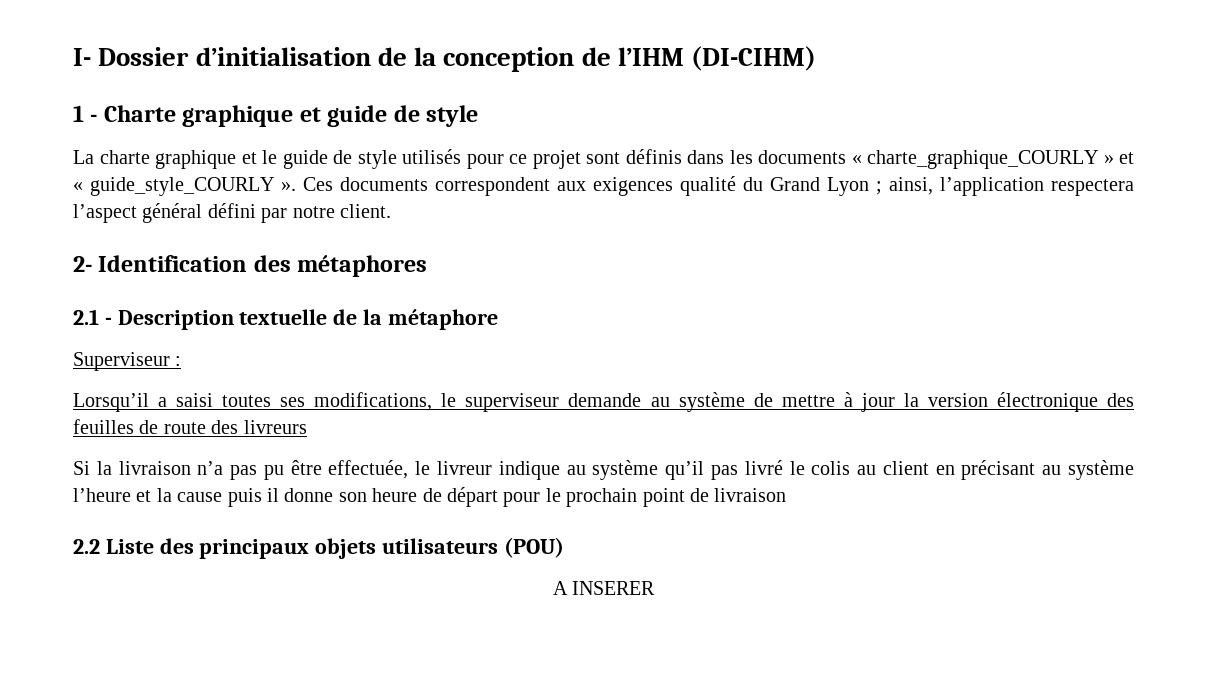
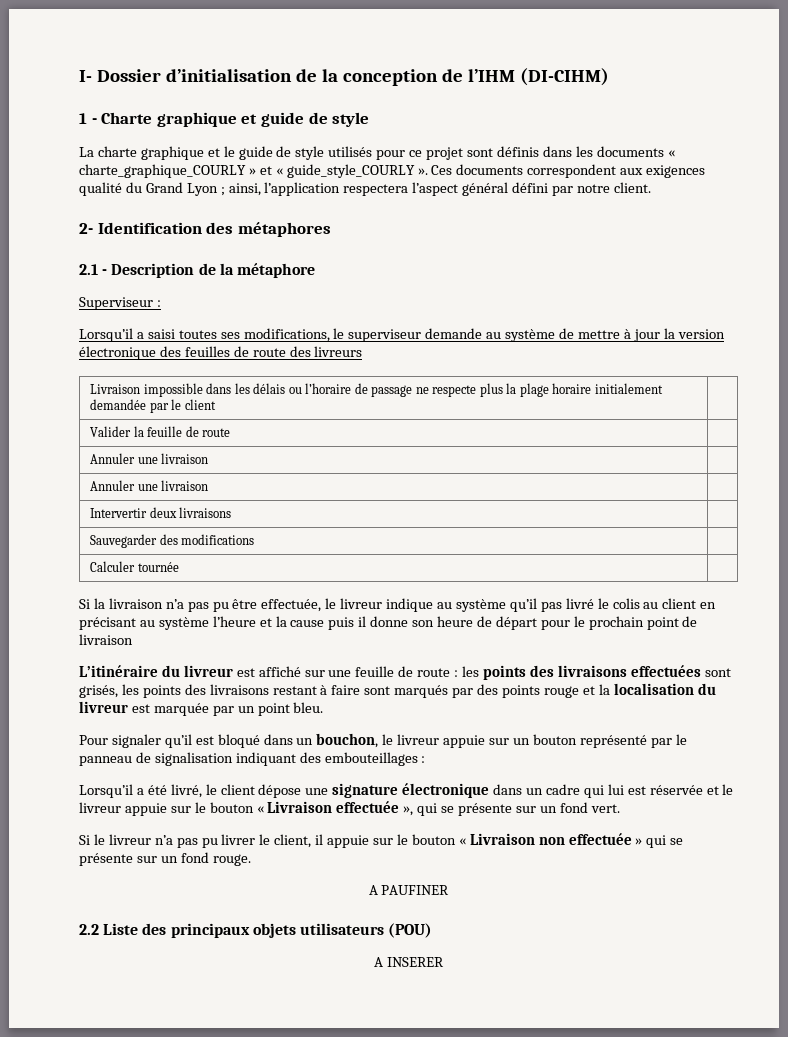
- 2.1 - Description textuelle de la métaphore
+ 2.1 - Description de la métaphore
+ Livraison impossible dans les délais ou l’horaire de passage ne respecte plus la plage horaire initialement demandée par le client |
+ Valider la feuille de route |
+ Annuler une livraison |
+ Annuler une livraison |
+ Intervertir deux livraisons |
+ Sauvegarder des modifications |
+ Calculer tournée |
+ L’itinéraire du livreur est affiché sur une feuille de route : les points des livraisons effectuées sont grisés, les points des livraisons restant à faire sont marqués par des points rouge et la localisation du livreur est marquée par un point bleu.
+ Pour signaler qu’il est bloqué dans un bouchon, le livreur appuie sur un bouton représenté par le panneau de signalisation indiquant des embouteillages :
+ Lorsqu’il a été livré, le client dépose une signature électronique dans un cadre qui lui est réservée et le livreur appuie sur le bouton « Livraison effectuée », qui se présente sur un fond vert.
+ Si le livreur n’a pas pu livrer le client, il appuie sur le bouton « Livraison non effectuée » qui se présente sur un fond rouge.
+ A PAUFINER

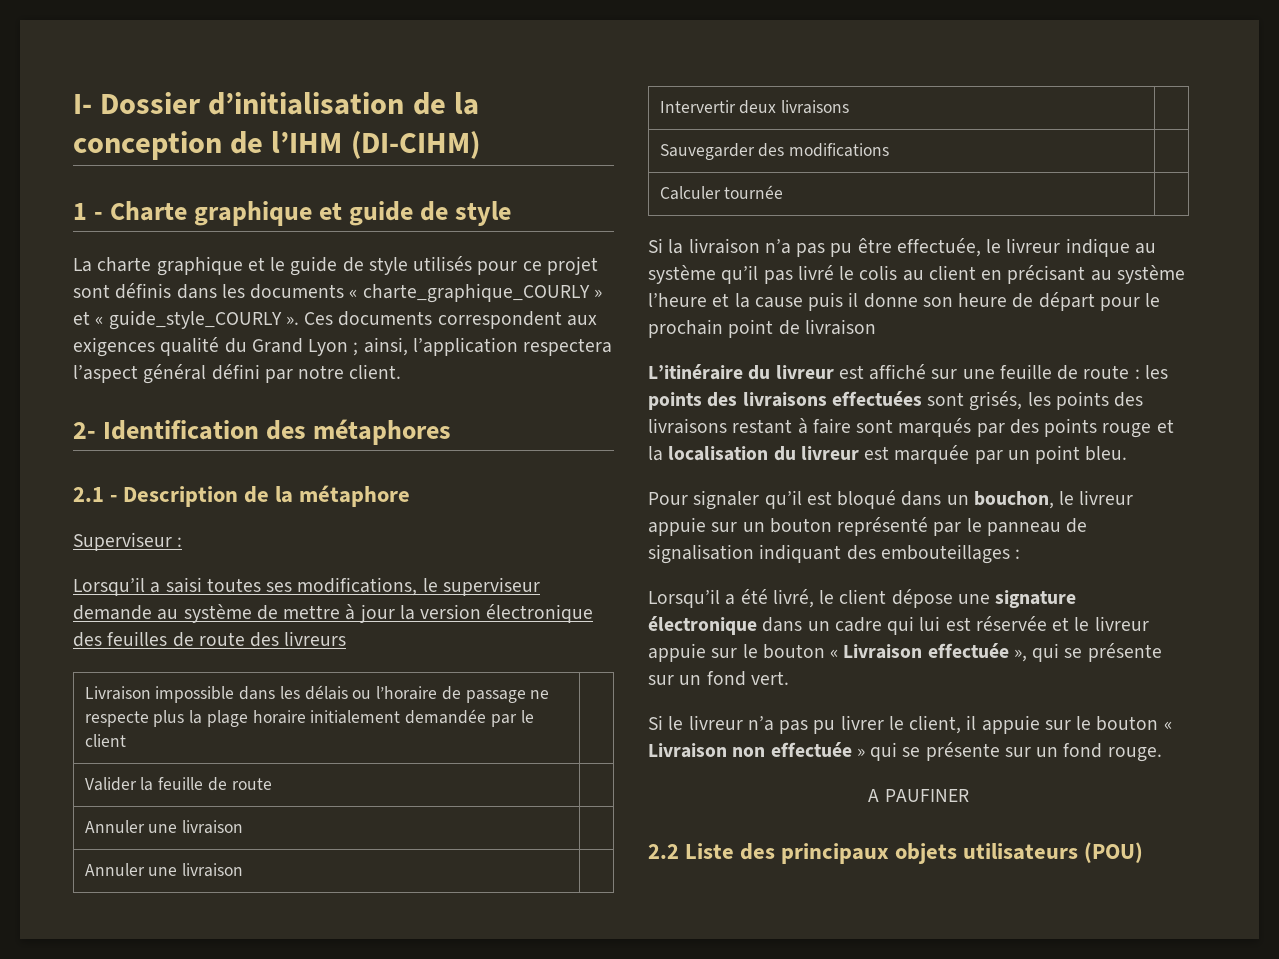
- A INSERER

